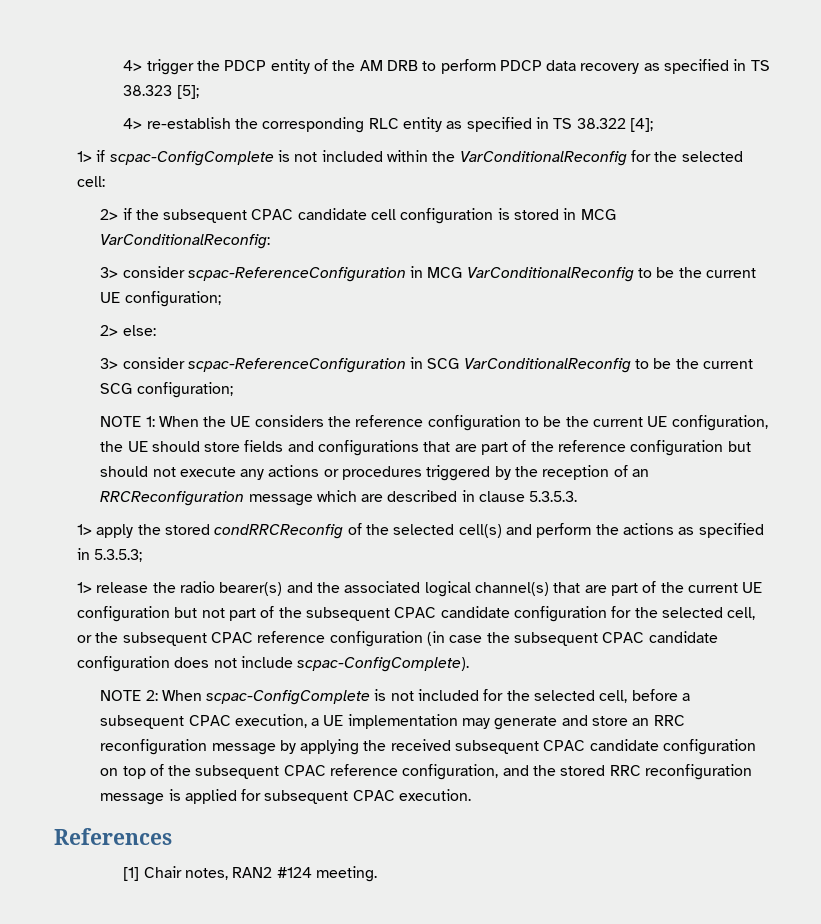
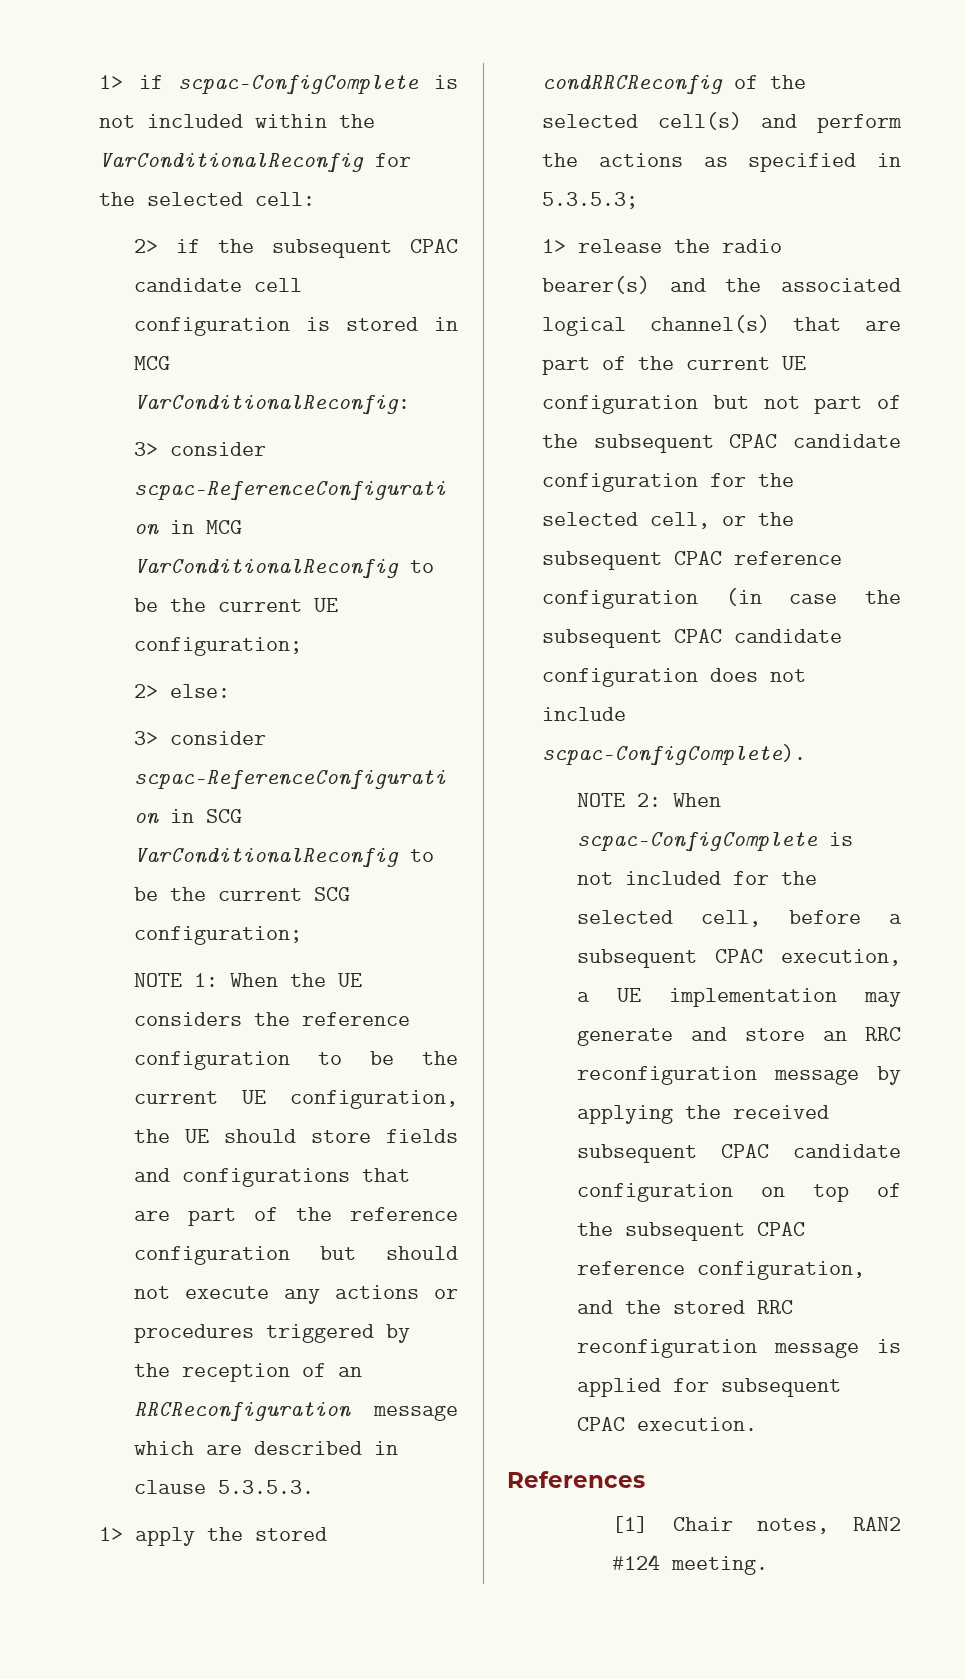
- 4> trigger the PDCP entity of the AM DRB to perform PDCP data recovery as specified in TS 38.323 [5];
- 4> re-establish the corresponding RLC entity as specified in TS 38.322 [4];

